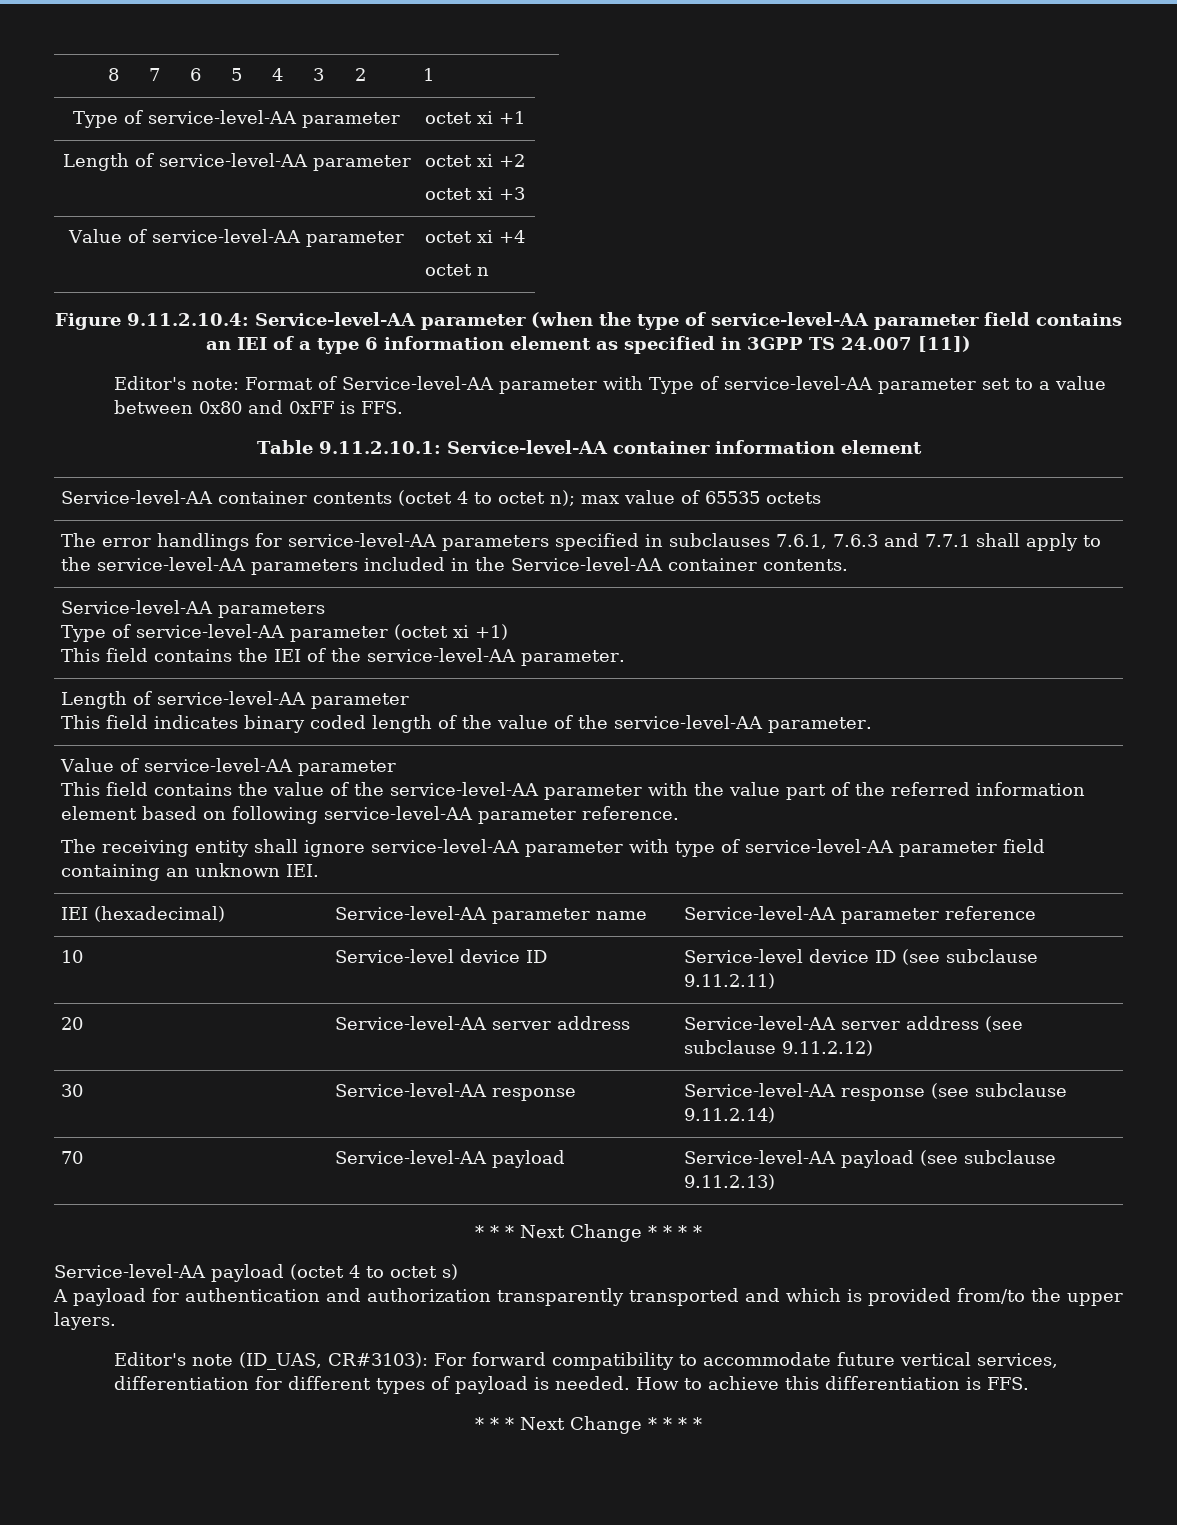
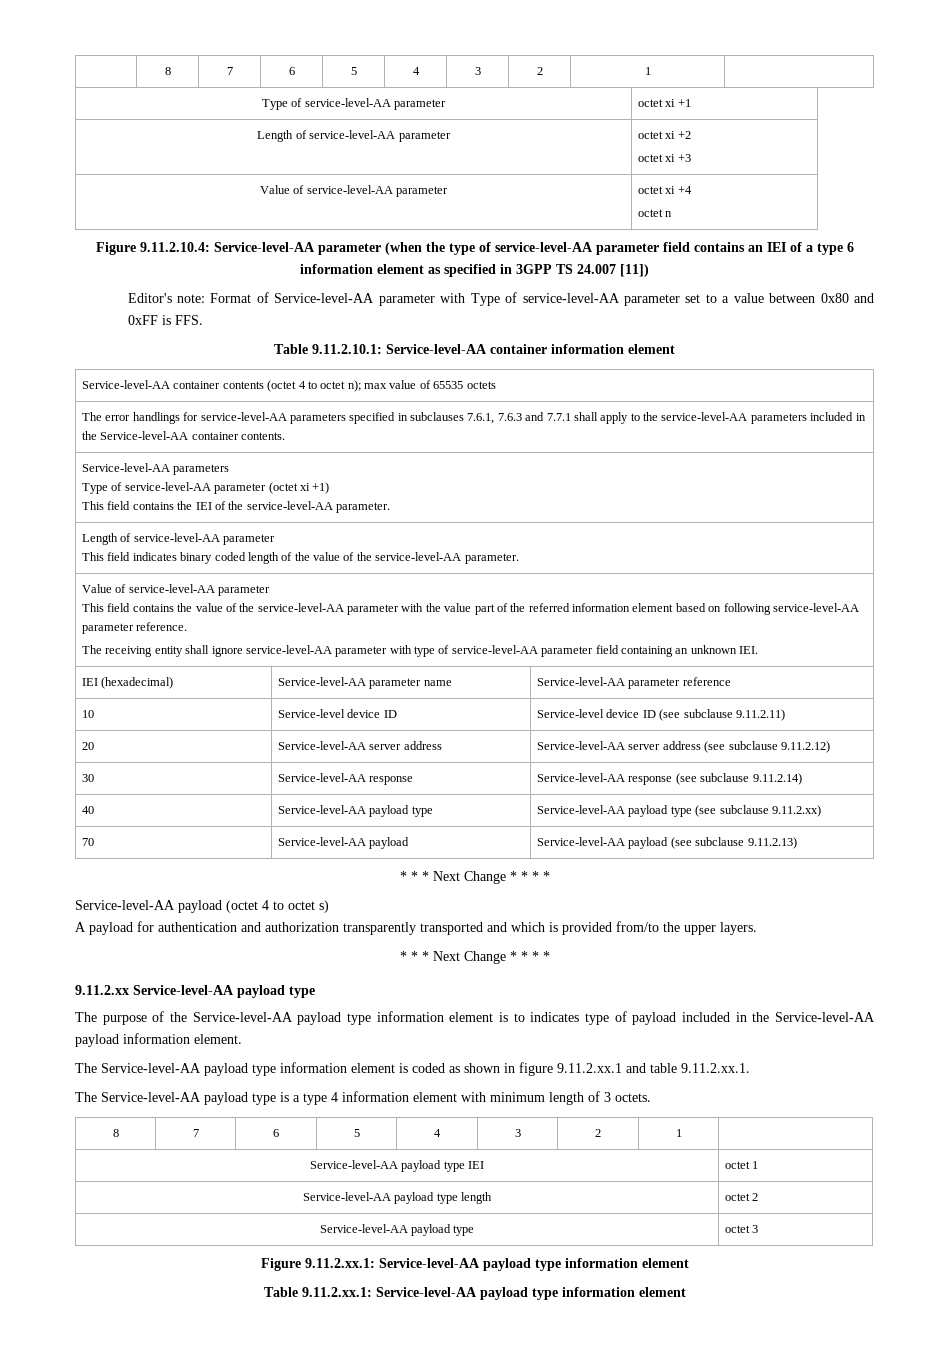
+ 40 | Service-level-AA payload type | Service-level-AA payload type (see subclause 9.11.2.xx)
  A payload for authentication and authorization transparently transported and which is provided from/to the upper layers.
- Editor's note (ID_UAS, CR#3103): For forward compatibility to accommodate future vertical services, differentiation for different types of payload is needed. How to achieve this differentiation is FFS.
  * * * Next Change * * * *
+ 9.11.2.xx Service-level-AA payload type
+ The purpose of the Service-level-AA payload type information element is to indicates type of payload included in the Service-level-AA payload information element.
+ The Service-level-AA payload type information element is coded as shown in figure 9.11.2.xx.1 and table 9.11.2.xx.1.
+ The Service-level-AA payload type is a type 4 information element with minimum length of 3 octets.
+ 8 | 7 | 6 | 5 | 4 | 3 | 2 | 1 |
+ Service-level-AA payload type IEI | octet 1
+ Service-level-AA payload type length | octet 2
+ Service-level-AA payload type | octet 3
+ Figure 9.11.2.xx.1: Service-level-AA payload type information element
+ Table 9.11.2.xx.1: Service-level-AA payload type information element

